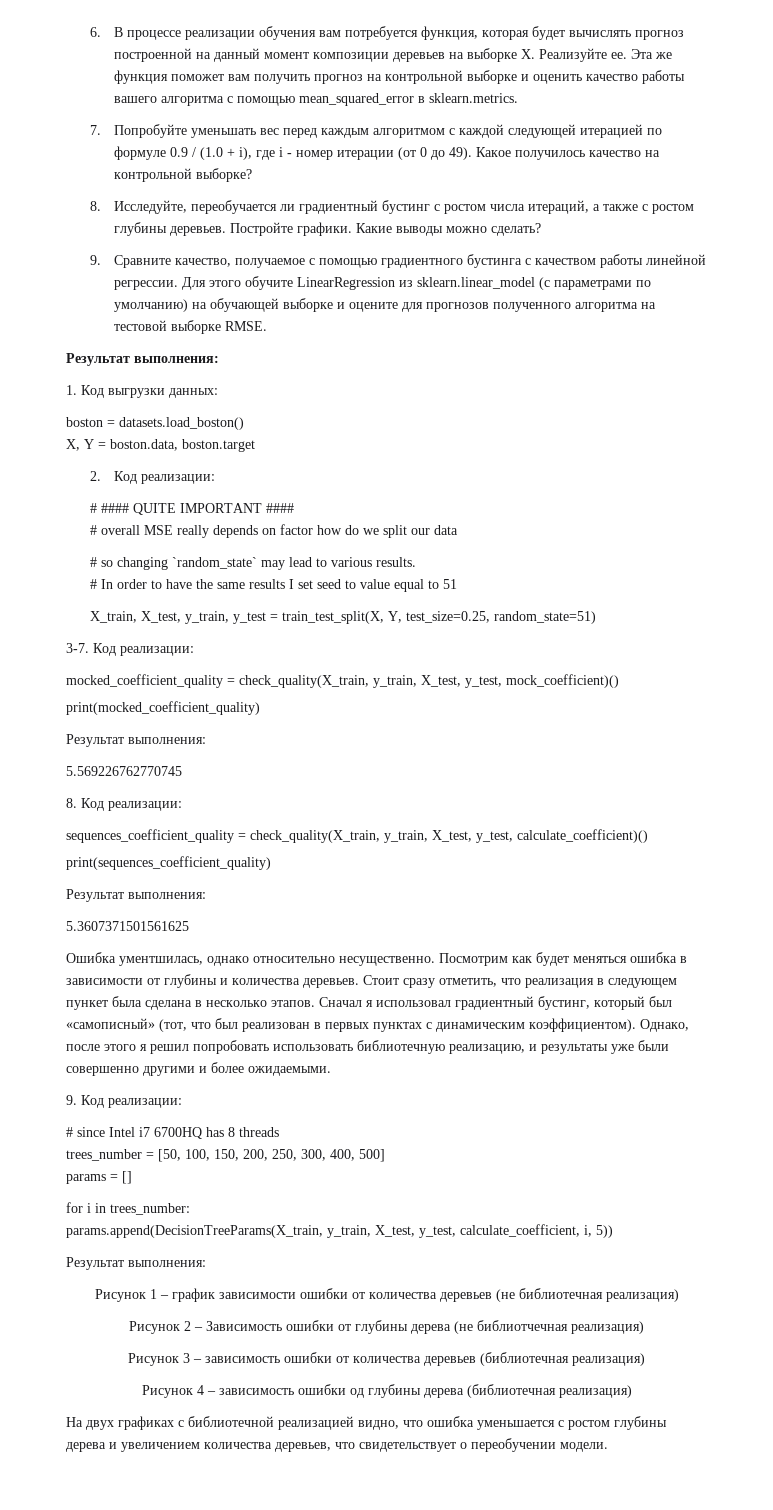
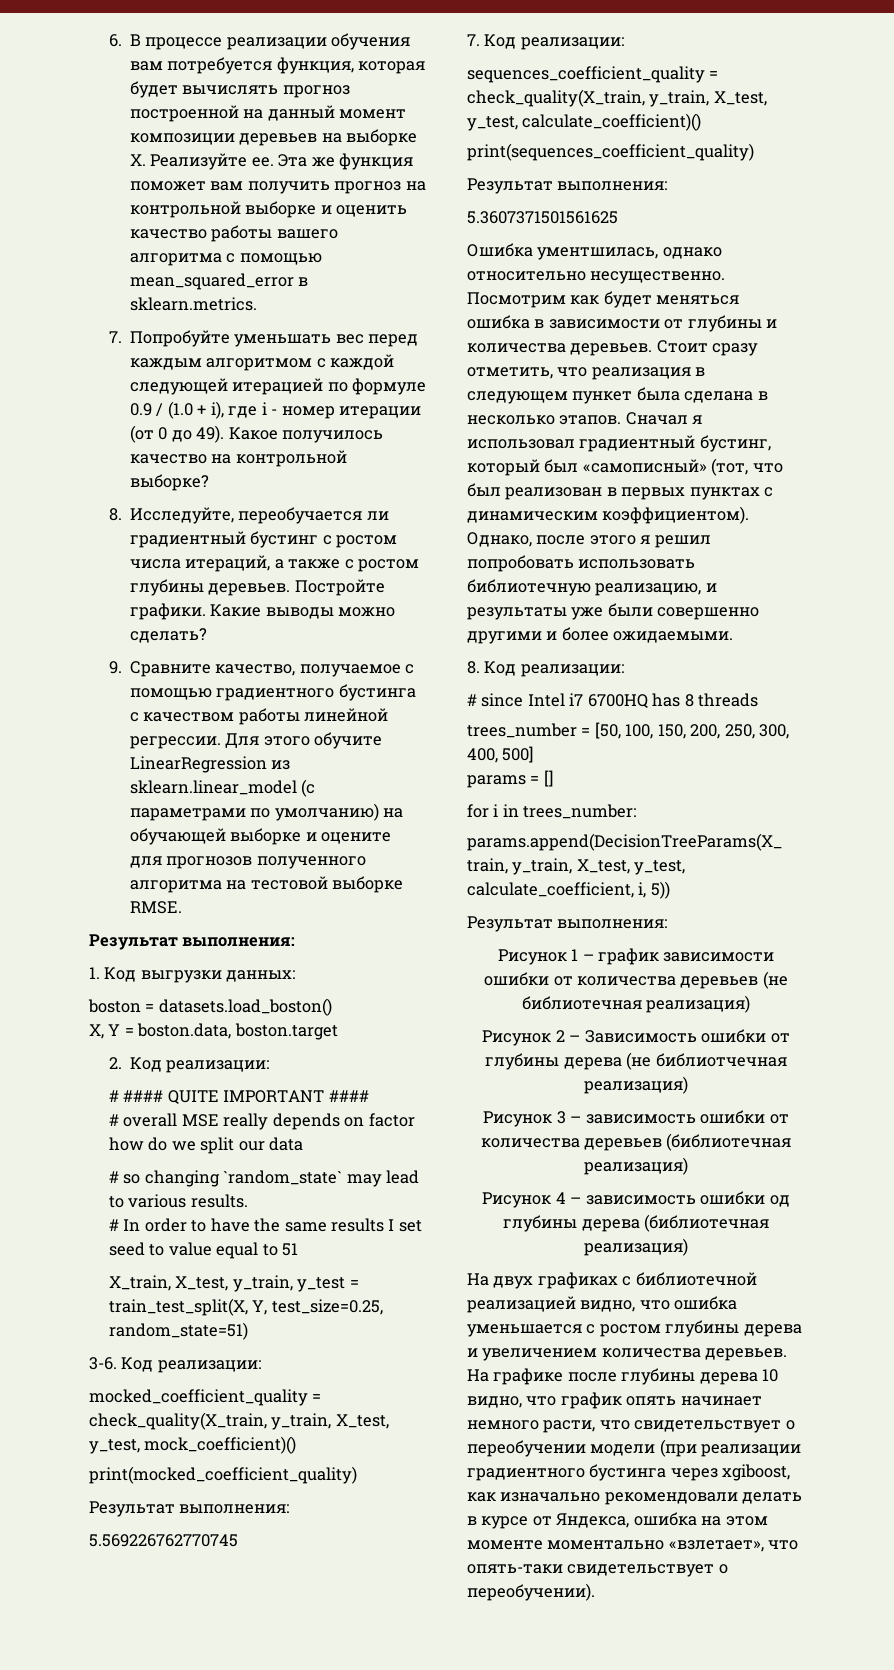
- 3-7.
+ 3-6.
- 8. Код реализации:
+ 7. Код реализации:
- 9. Код реализации:
+ 8. Код реализации:
- На двух графиках с библиотечной реализацией видно, что ошибка уменьшается с ростом глубины дерева и увеличением количества деревьев, что свидетельствует о переобучении модели.
+ На двух графиках с библиотечной реализацией видно, что ошибка уменьшается с ростом глубины дерева и увеличением количества деревьев. На графике после глубины дерева 10 видно, что график опять начинает немного расти, что свидетельствует о переобучении модели (при реализации градиентного бустинга через xgiboost, как изначально рекомендовали делать в курсе от Яндекса, ошибка на этом моменте моментально «взлетает», что опять-таки свидетельствует о переобучении).

